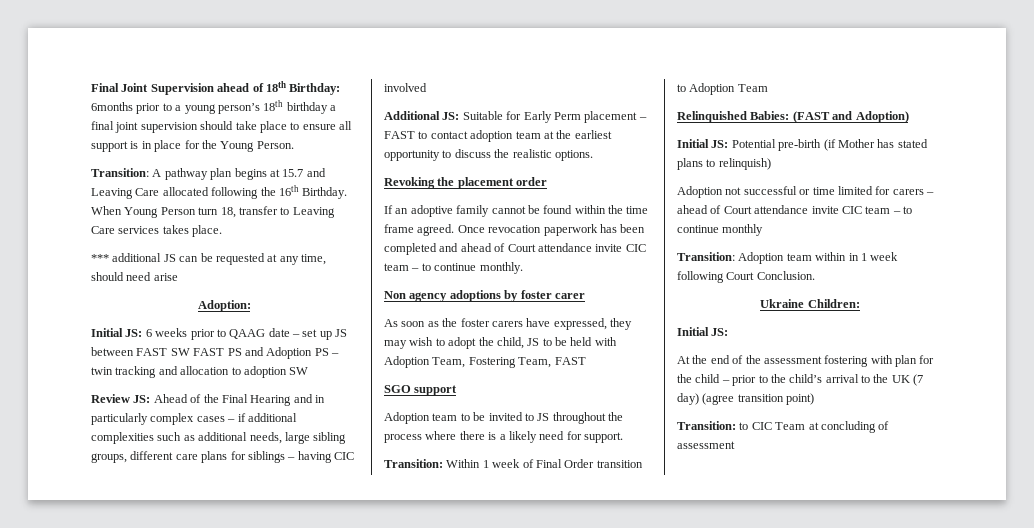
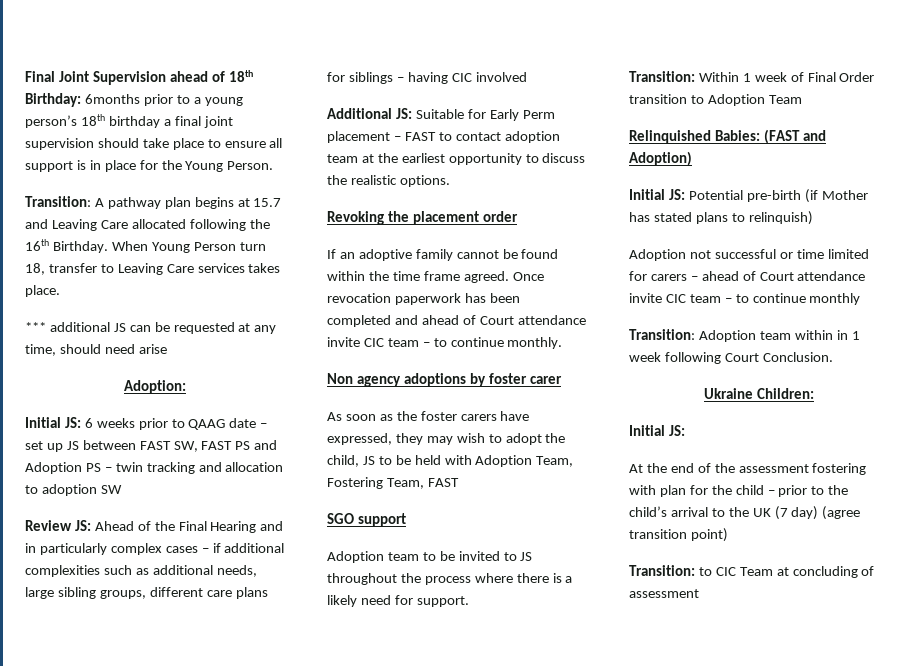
- Initial JS: 6 weeks prior to QAAG date – set up JS between FAST SW FAST PS and Adoption PS – twin tracking and allocation to adoption SW
+ Initial JS: 6 weeks prior to QAAG date – set up JS between FAST SW, FAST PS and Adoption PS – twin tracking and allocation to adoption SW

